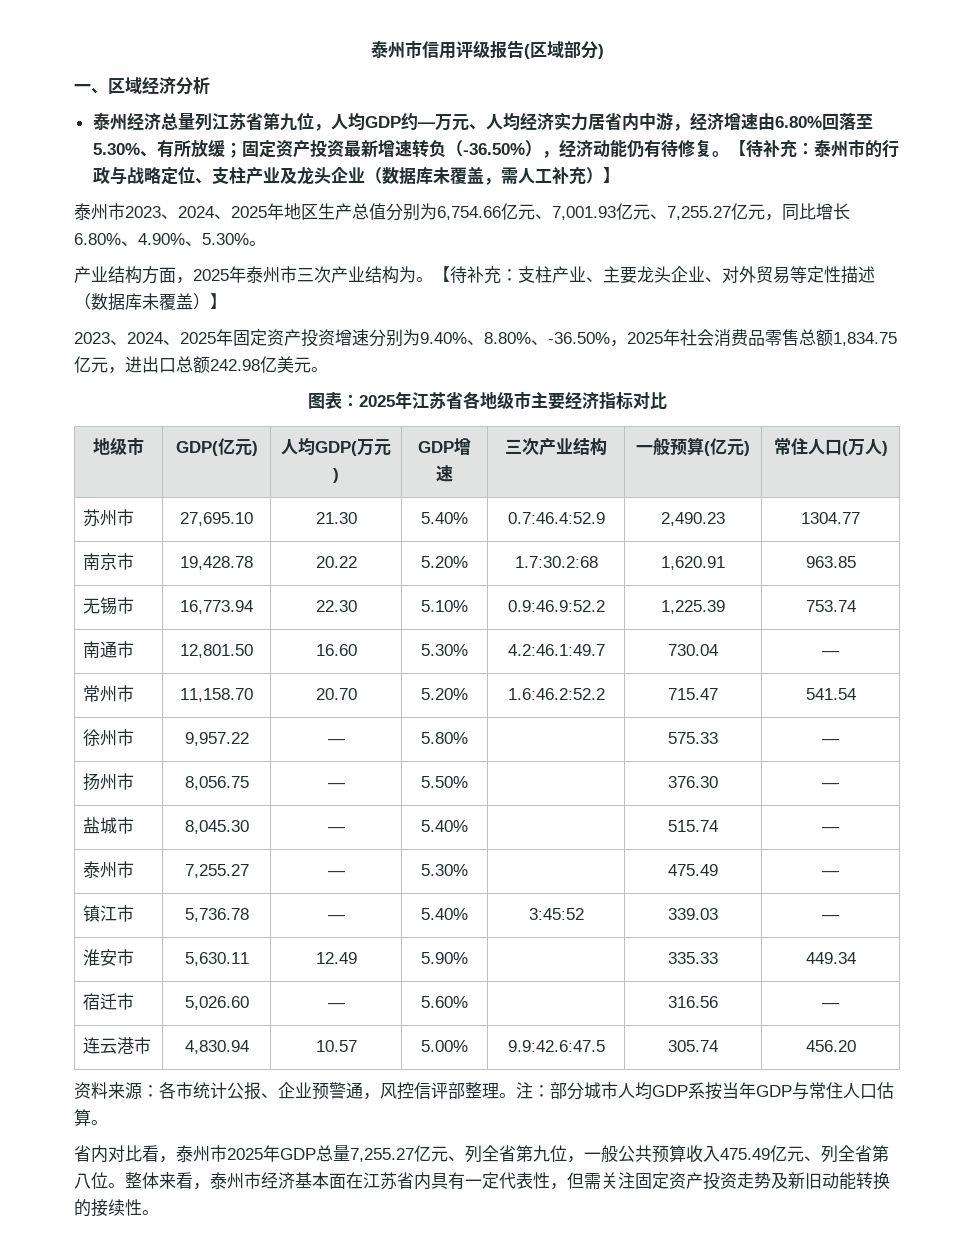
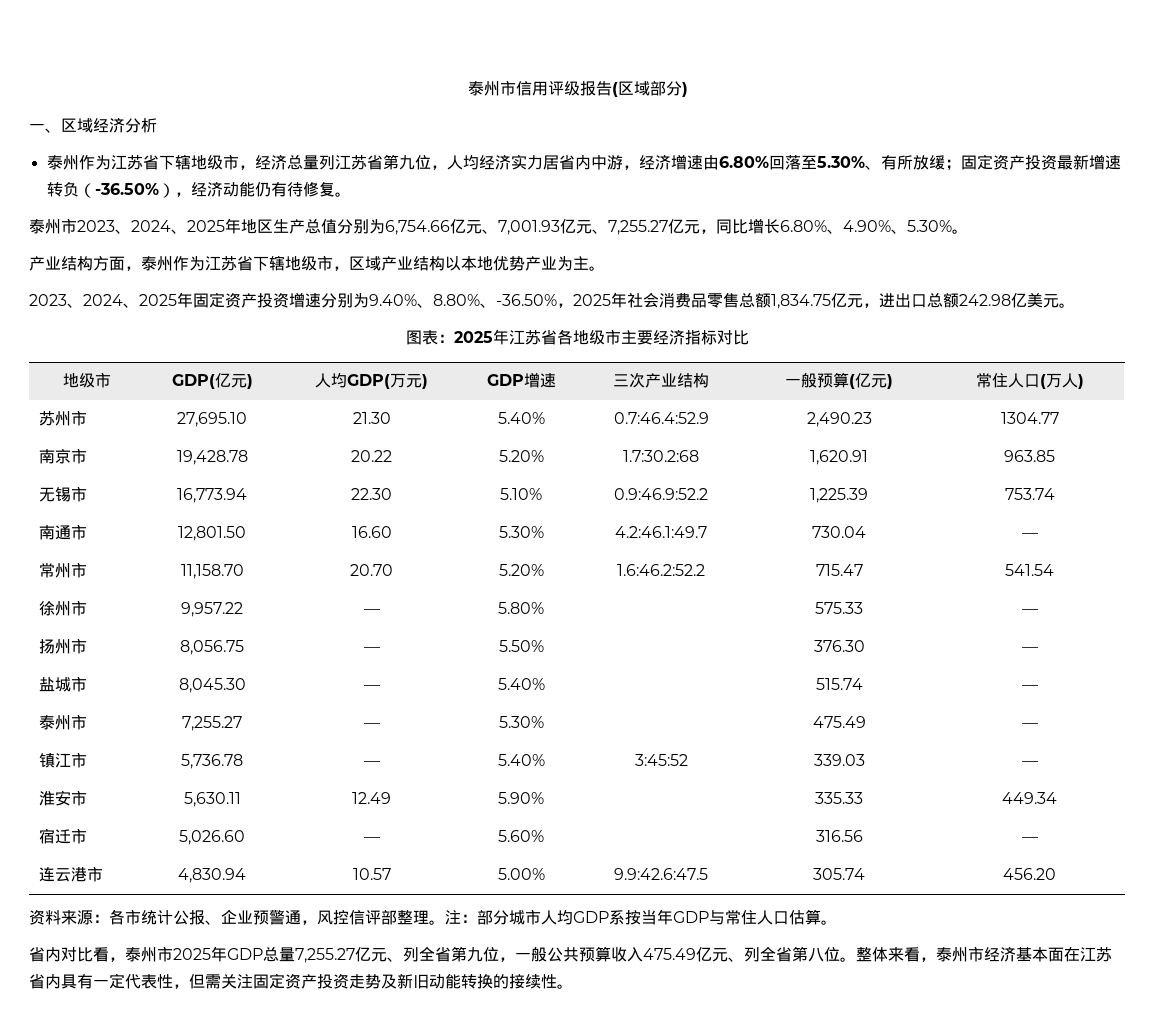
- 泰州经济总量列江苏省第九位，人均GDP约—万元、人均经济实力居省内中游，经济增速由6.80%回落至5.30%、有所放缓；固定资产投资最新增速转负（-36.50%），经济动能仍有待修复。【待补充：泰州市的行政与战略定位、支柱产业及龙头企业（数据库未覆盖，需人工补充）】
+ 泰州作为江苏省下辖地级市，经济总量列江苏省第九位，人均经济实力居省内中游，经济增速由6.80%回落至5.30%、有所放缓；固定资产投资最新增速转负（-36.50%），经济动能仍有待修复。
- 产业结构方面，2025年泰州市三次产业结构为。【待补充：支柱产业、主要龙头企业、对外贸易等定性描述（数据库未覆盖）】
+ 产业结构方面，泰州作为江苏省下辖地级市，区域产业结构以本地优势产业为主。

